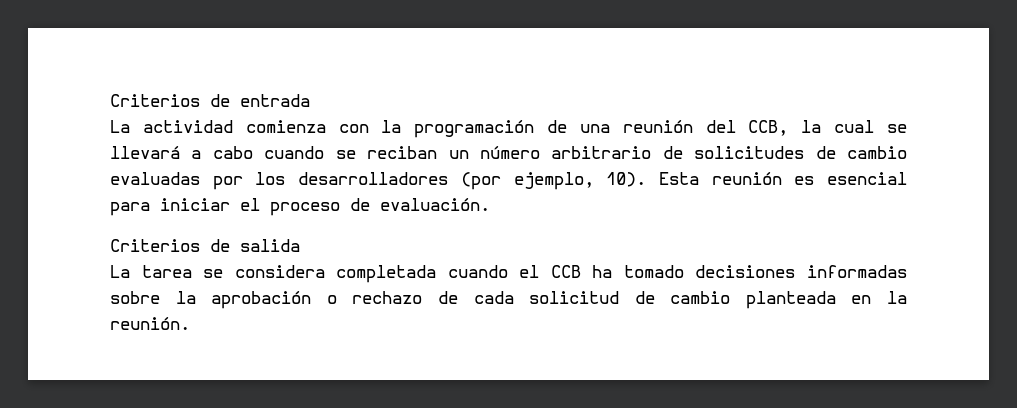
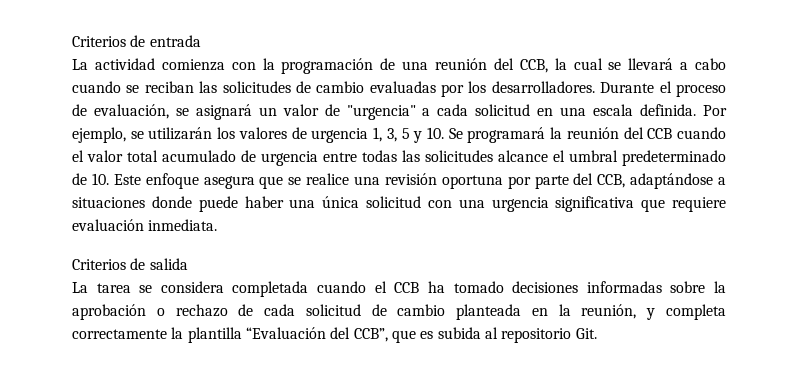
- La actividad comienza con la programación de una reunión del CCB, la cual se llevará a cabo cuando se reciban un número arbitrario de solicitudes de cambio evaluadas por los desarrolladores (por ejemplo, 10). Esta reunión es esencial para iniciar el proceso de evaluación.
+ La actividad comienza con la programación de una reunión del CCB, la cual se llevará a cabo cuando se reciban las solicitudes de cambio evaluadas por los desarrolladores. Durante el proceso de evaluación, se asignará un valor de "urgencia" a cada solicitud en una escala definida. Por ejemplo, se utilizarán los valores de urgencia 1, 3, 5 y 10. Se programará la reunión del CCB cuando el valor total acumulado de urgencia entre todas las solicitudes alcance el umbral predeterminado de 10. Este enfoque asegura que se realice una revisión oportuna por parte del CCB, adaptándose a situaciones donde puede haber una única solicitud con una urgencia significativa que requiere evaluación inmediata.
- La tarea se considera completada cuando el CCB ha tomado decisiones informadas sobre la aprobación o rechazo de cada solicitud de cambio planteada en la reunión.
+ La tarea se considera completada cuando el CCB ha tomado decisiones informadas sobre la aprobación o rechazo de cada solicitud de cambio planteada en la reunión, y completa correctamente la plantilla “Evaluación del CCB”, que es subida al repositorio Git.

